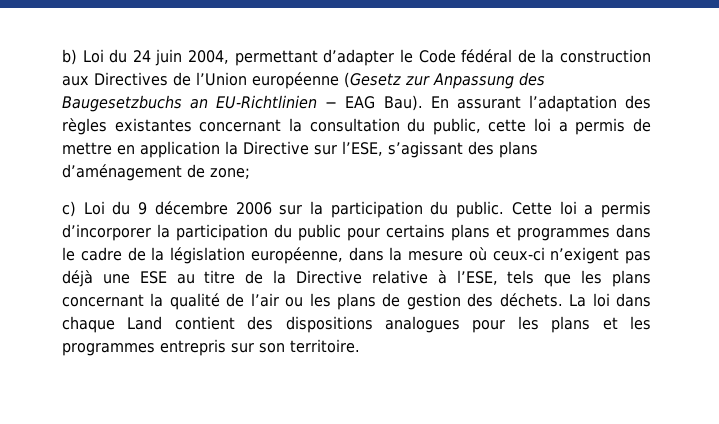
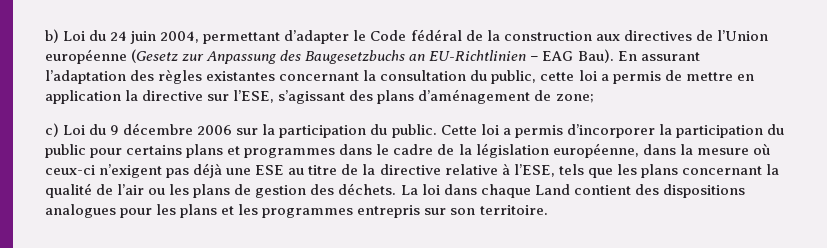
- b) Loi du 24 juin 2004, permettant d’adapter le Code fédéral de la construction aux Directives de l’Union européenne (Gesetz zur Anpassung des Baugesetzbuchs an EU-Richtlinien − EAG Bau).
+ b) Loi du 24 juin 2004, permettant d’adapter le Code fédéral de la construction aux directives de l’Union européenne (Gesetz zur Anpassung des Baugesetzbuchs an EU-Richtlinien − EAG Bau).
- En assurant l’adaptation des règles existantes concernant la consultation du public, cette loi a permis de mettre en application la Directive sur l’ESE, s’agissant des plans d’aménagement de zone;
+ En assurant l’adaptation des règles existantes concernant la consultation du public, cette loi a permis de mettre en application la directive sur l’ESE, s’agissant des plans d’aménagement de zone;
- Cette loi a permis d’incorporer la participation du public pour certains plans et programmes dans le cadre de la législation européenne, dans la mesure où ceux-ci n’exigent pas déjà une ESE au titre de la Directive relative à l’ESE, tels que les plans concernant la qualité de l’air ou les plans de gestion des déchets.
+ Cette loi a permis d’incorporer la participation du public pour certains plans et programmes dans le cadre de la législation européenne, dans la mesure où ceux-ci n’exigent pas déjà une ESE au titre de la directive relative à l’ESE, tels que les plans concernant la qualité de l’air ou les plans de gestion des déchets.

